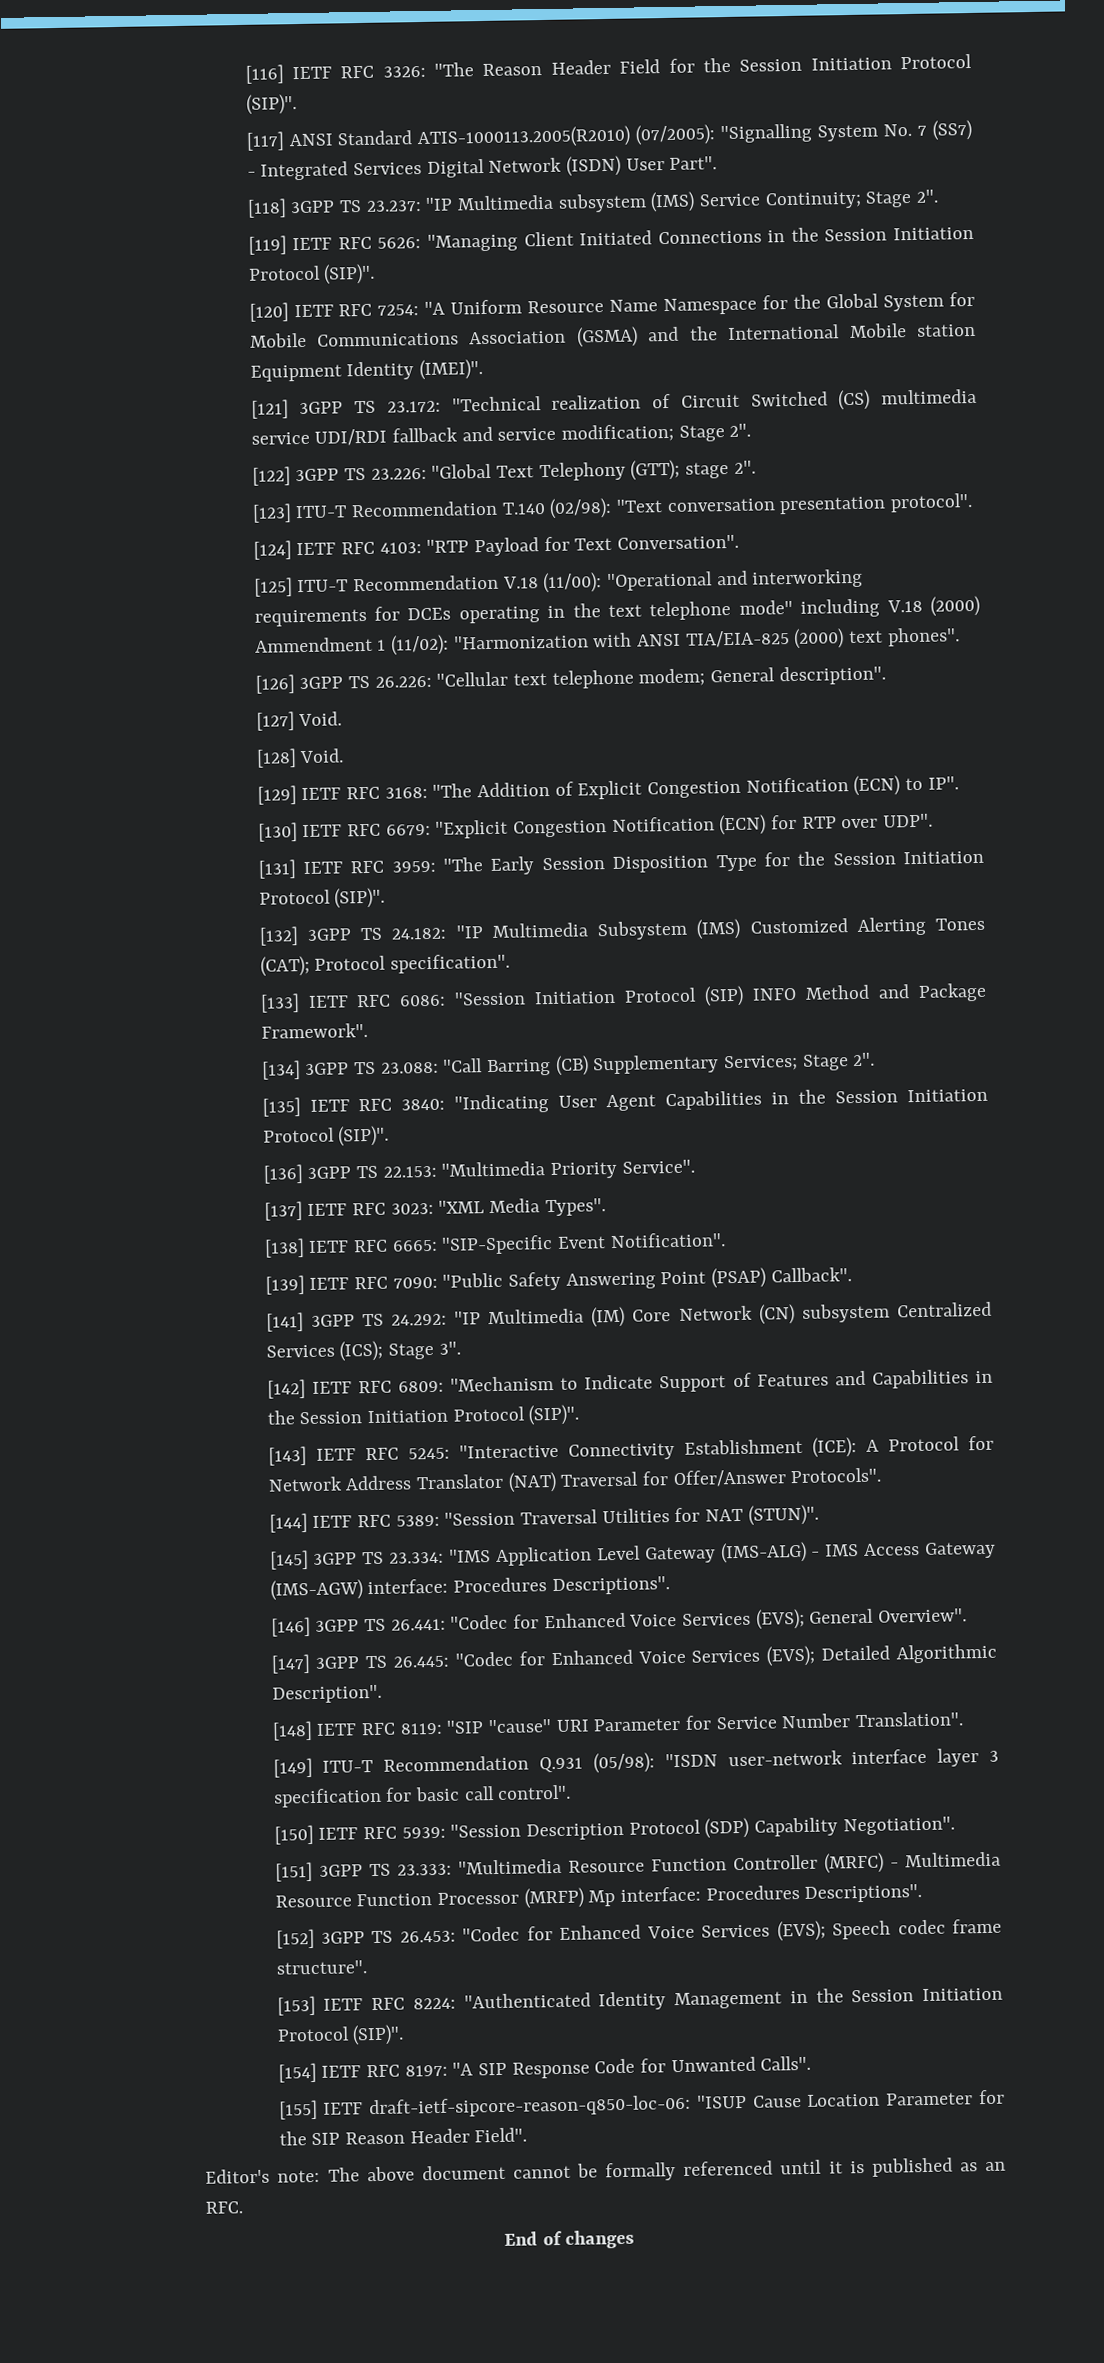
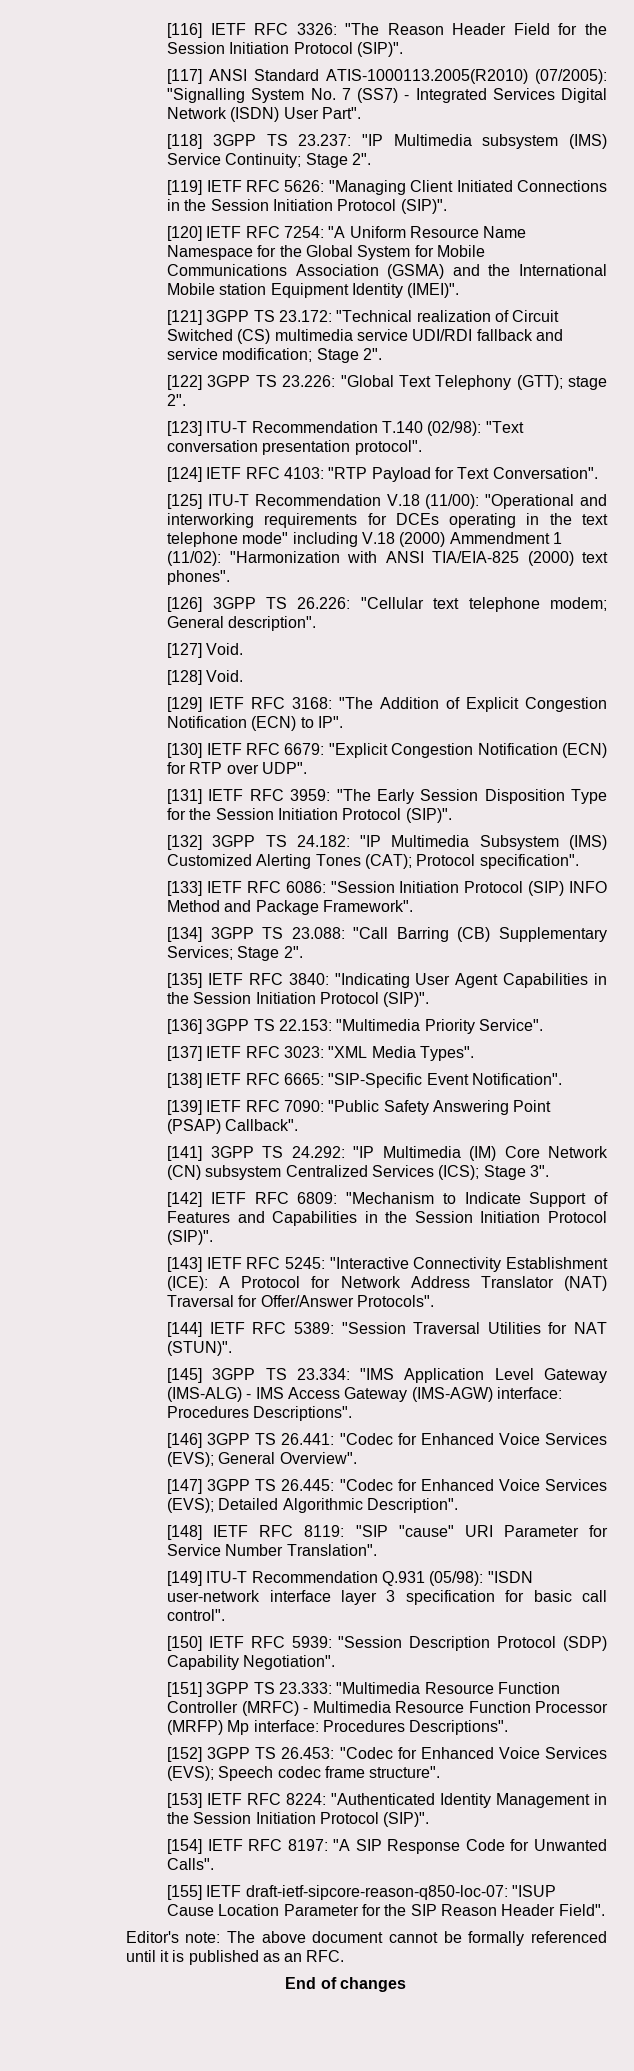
- [155] IETF draft-ietf-sipcore-reason-q850-loc-06: "ISUP Cause Location Parameter for the SIP Reason Header Field".
+ [155] IETF draft-ietf-sipcore-reason-q850-loc-07: "ISUP Cause Location Parameter for the SIP Reason Header Field".

